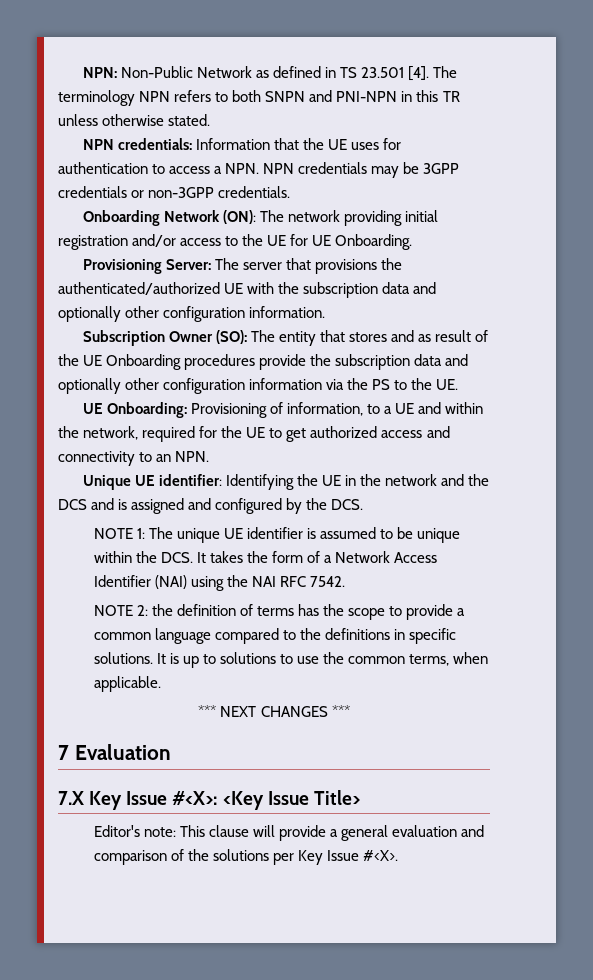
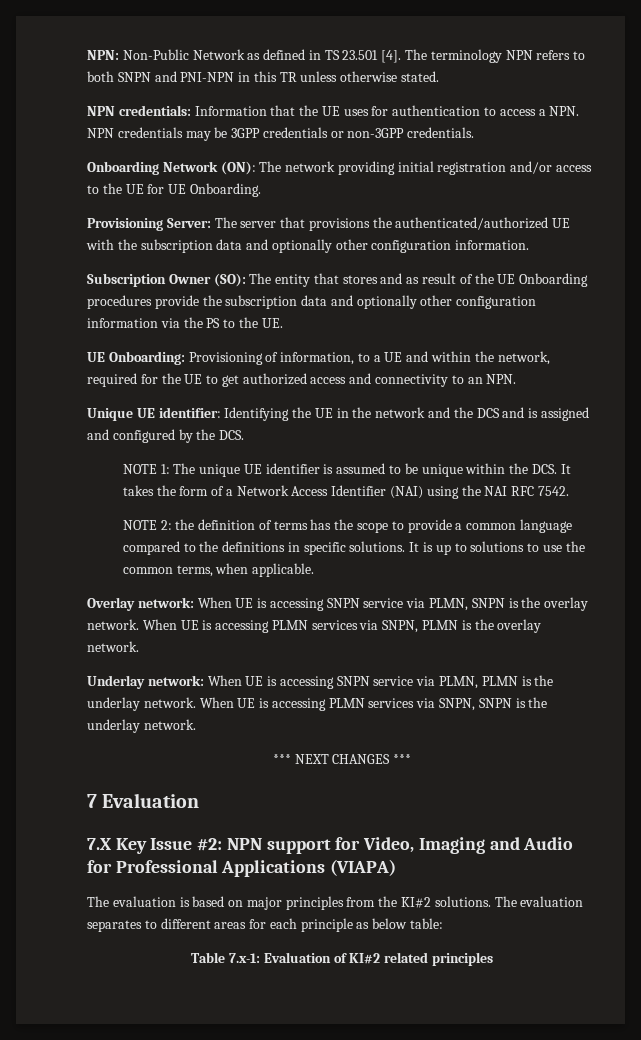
+ Overlay network: When UE is accessing SNPN service via PLMN, SNPN is the overlay network. When UE is accessing PLMN services via SNPN, PLMN is the overlay network.
+ Underlay network: When UE is accessing SNPN service via PLMN, PLMN is the underlay network. When UE is accessing PLMN services via SNPN, SNPN is the underlay network.
- 7.X Key Issue #<X>: <Key Issue Title>
- Editor's note: This clause will provide a general evaluation and comparison of the solutions per Key Issue #<X>.
+ 7.X Key Issue #2: NPN support for Video, Imaging and Audio for Professional Applications (VIAPA)
+ The evaluation is based on major principles from the KI#2 solutions. The evaluation separates to different areas for each principle as below table:
+ Table 7.x-1: Evaluation of KI#2 related principles

